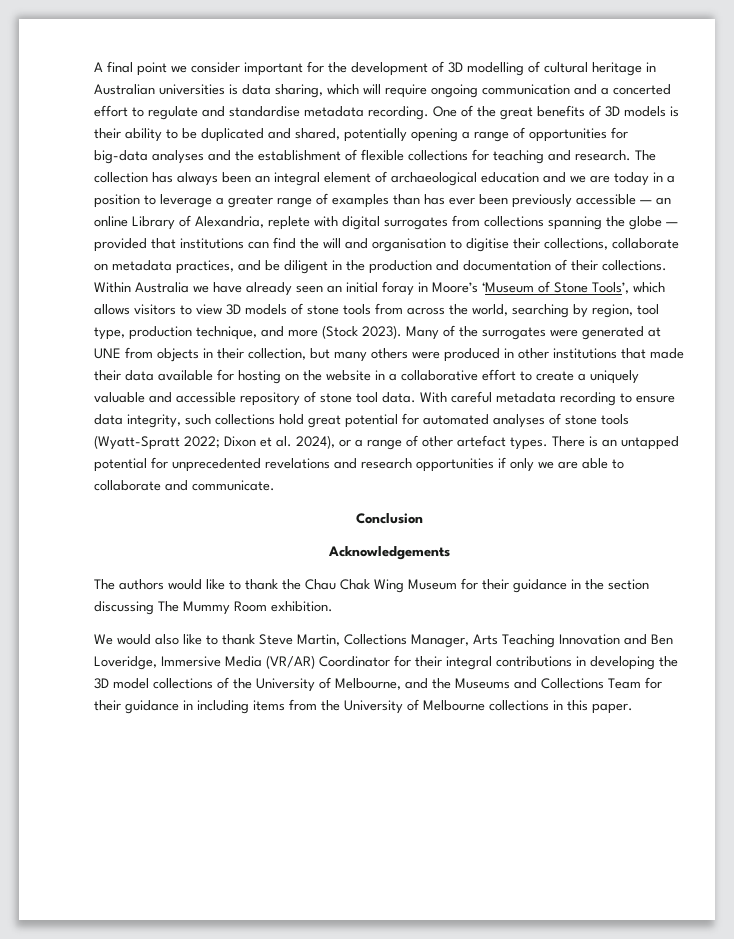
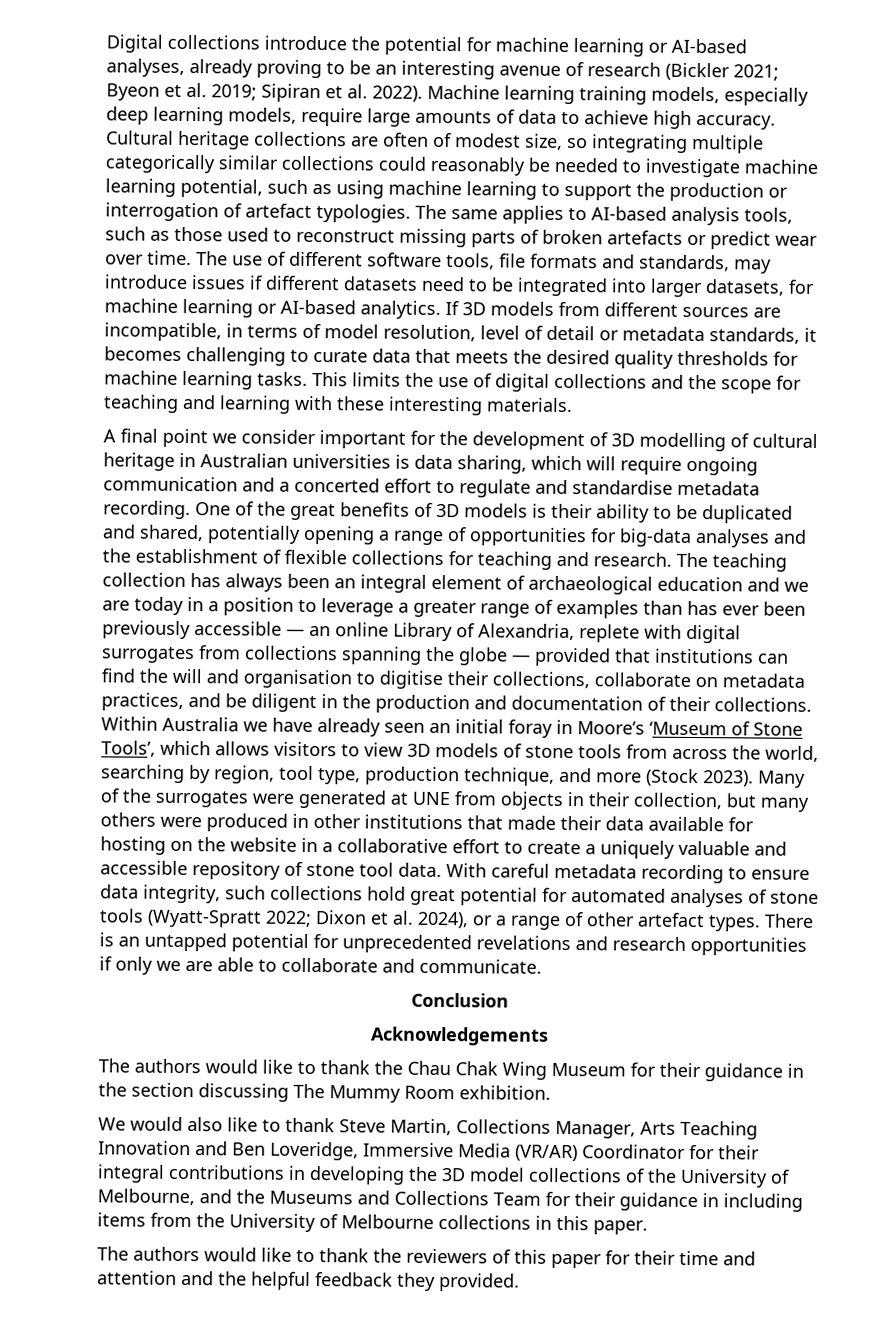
+ Digital collections introduce the potential for machine learning or AI-based analyses, already proving to be an interesting avenue of research (Bickler 2021; Byeon et al. 2019; Sipiran et al. 2022). Machine learning training models, especially deep learning models, require large amounts of data to achieve high accuracy. Cultural heritage collections are often of modest size, so integrating multiple categorically similar collections could reasonably be needed to investigate machine learning potential, such as using machine learning to support the production or interrogation of artefact typologies. The same applies to AI-based analysis tools, such as those used to reconstruct missing parts of broken artefacts or predict wear over time. The use of different software tools, file formats and standards, may introduce issues if different datasets need to be integrated into larger datasets, for machine learning or AI-based analytics. If 3D models from different sources are incompatible, in terms of model resolution, level of detail or metadata standards, it becomes challenging to curate data that meets the desired quality thresholds for machine learning tasks. This limits the use of digital collections and the scope for teaching and learning with these interesting materials.
- The collection has always been an integral element of archaeological education and we are today in a position to leverage a greater range of examples than has ever been previously accessible — an online Library of Alexandria, replete with digital surrogates from collections spanning the globe — provided that institutions can find the will and organisation to digitise their collections, collaborate on metadata practices, and be diligent in the production and documentation of their collections.
+ The teaching collection has always been an integral element of archaeological education and we are today in a position to leverage a greater range of examples than has ever been previously accessible — an online Library of Alexandria, replete with digital surrogates from collections spanning the globe — provided that institutions can find the will and organisation to digitise their collections, collaborate on metadata practices, and be diligent in the production and documentation of their collections.
+ The authors would like to thank the reviewers of this paper for their time and attention and the helpful feedback they provided.

